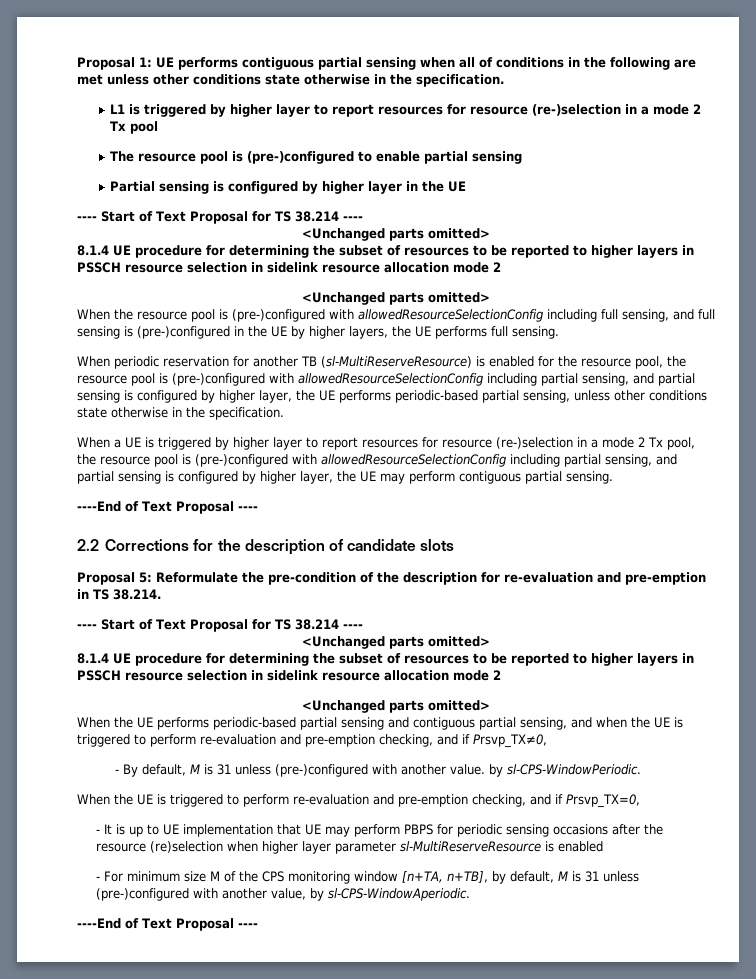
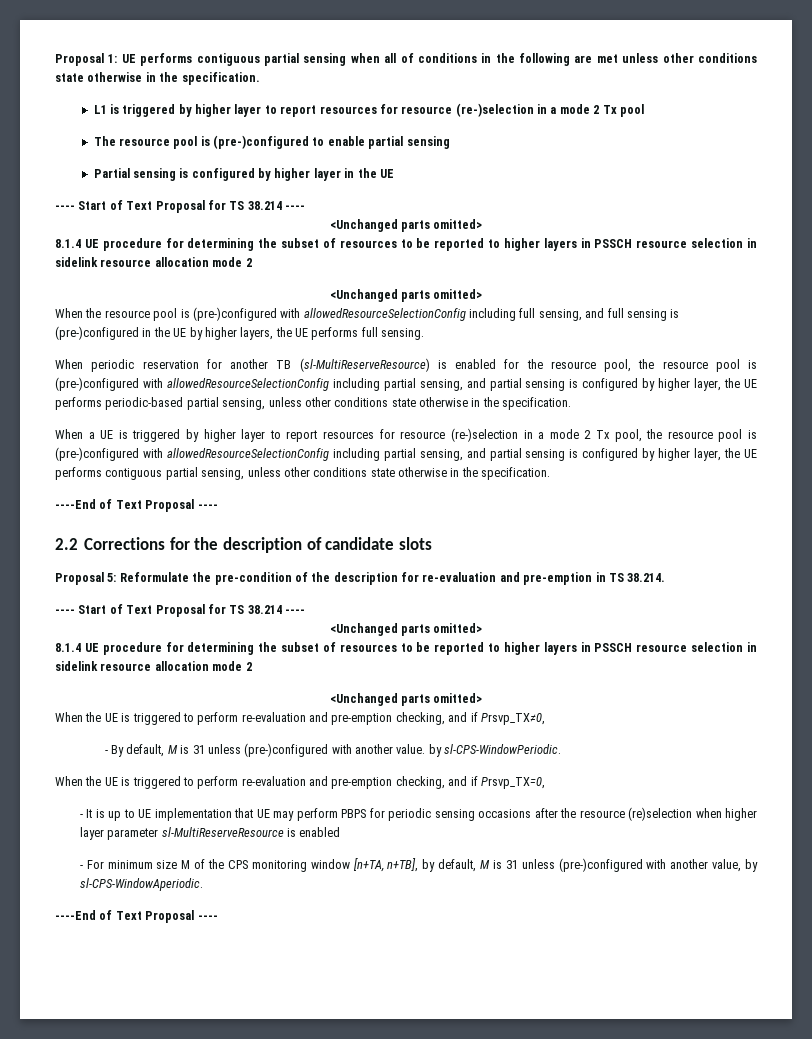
- When a UE is triggered by higher layer to report resources for resource (re-)selection in a mode 2 Tx pool, the resource pool is (pre-)configured with allowedResourceSelectionConfig including partial sensing, and partial sensing is configured by higher layer, the UE may perform contiguous partial sensing.
+ When a UE is triggered by higher layer to report resources for resource (re-)selection in a mode 2 Tx pool, the resource pool is (pre-)configured with allowedResourceSelectionConfig including partial sensing, and partial sensing is configured by higher layer, the UE performs contiguous partial sensing, unless other conditions state otherwise in the specification.
- When the UE performs periodic-based partial sensing and contiguous partial sensing, and when the UE is triggered to perform re-evaluation and pre-emption checking, and if Prsvp_TX≠0,
+ When the UE is triggered to perform re-evaluation and pre-emption checking, and if Prsvp_TX≠0,

